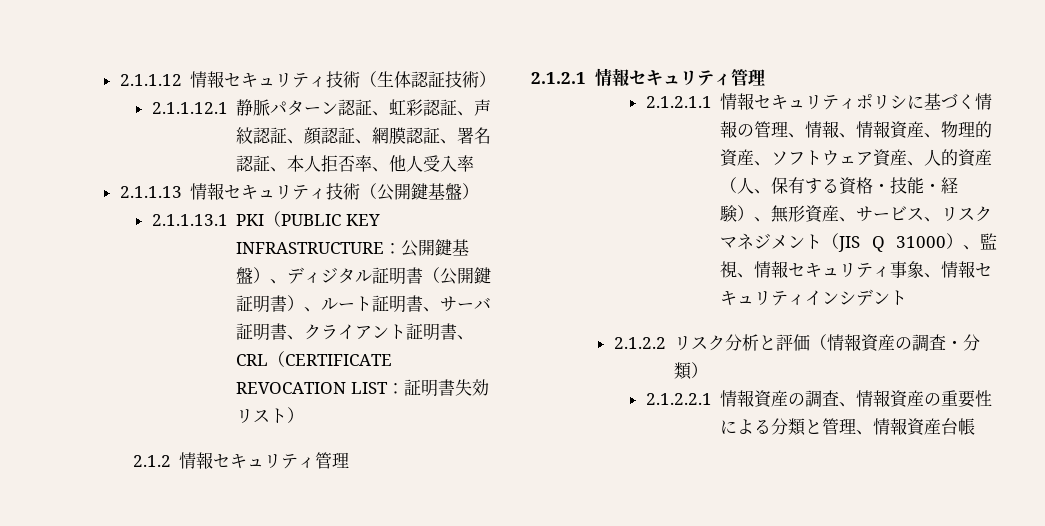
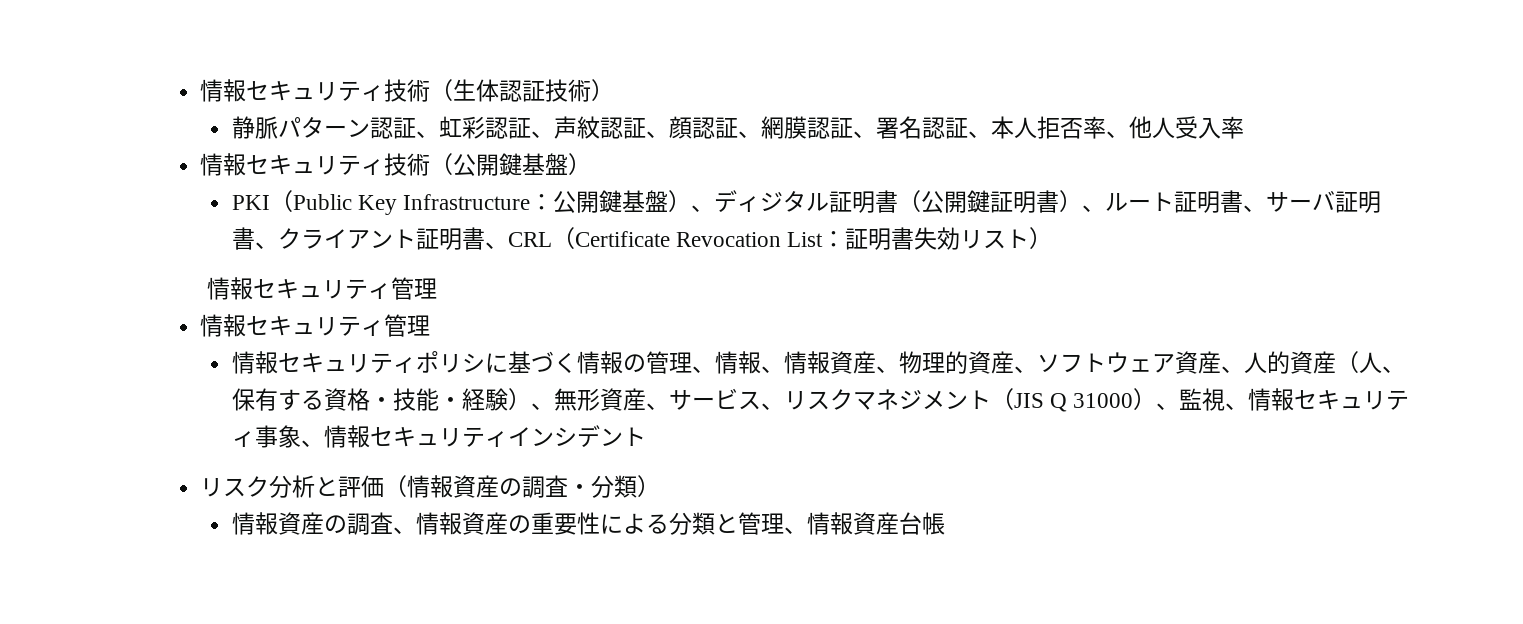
- 2.1.1.12情報セキュリティ技術（生体認証技術）
+ 情報セキュリティ技術（生体認証技術）
- 2.1.1.12.1静脈パターン認証、虹彩認証、声紋認証、顔認証、網膜認証、署名認証、本人拒否率、他人受入率
+ 静脈パターン認証、虹彩認証、声紋認証、顔認証、網膜認証、署名認証、本人拒否率、他人受入率
- 2.1.1.13情報セキュリティ技術（公開鍵基盤）
+ 情報セキュリティ技術（公開鍵基盤）
- 2.1.1.13.1 PKI（PUBLIC KEY INFRASTRUCTURE：公開鍵基盤）、ディジタル証明書（公開鍵証明書）、ルート証明書、サーバ証明書、クライアント証明書、CRL（CERTIFICATE REVOCATION LIST：証明書失効リスト）
- 2.1.2情報セキュリティ管理
- 2.1.2.1情報セキュリティ管理
- 2.1.2.1.1情報セキュリティポリシに基づく情報の管理、情報、情報資産、物理的資産、ソフトウェア資産、人的資産（人、保有する資格・技能・経験）、無形資産、サービス、リスクマネジメント（JIS Q 31000）、監視、情報セキュリティ事象、情報セキュリティインシデント
+ PKI（Public Key Infrastructure：公開鍵基盤）、ディジタル証明書（公開鍵証明書）、ルート証明書、サーバ証明書、クライアント証明書、CRL（Certificate Revocation List：証明書失効リスト）
+ 情報セキュリティ管理
+ 情報セキュリティ管理
+ 情報セキュリティポリシに基づく情報の管理、情報、情報資産、物理的資産、ソフトウェア資産、人的資産（人、保有する資格・技能・経験）、無形資産、サービス、リスクマネジメント（JIS Q 31000）、監視、情報セキュリティ事象、情報セキュリティインシデント
- 2.1.2.2リスク分析と評価（情報資産の調査・分類）
+ リスク分析と評価（情報資産の調査・分類）
- 2.1.2.2.1情報資産の調査、情報資産の重要性による分類と管理、情報資産台帳
+ 情報資産の調査、情報資産の重要性による分類と管理、情報資産台帳

